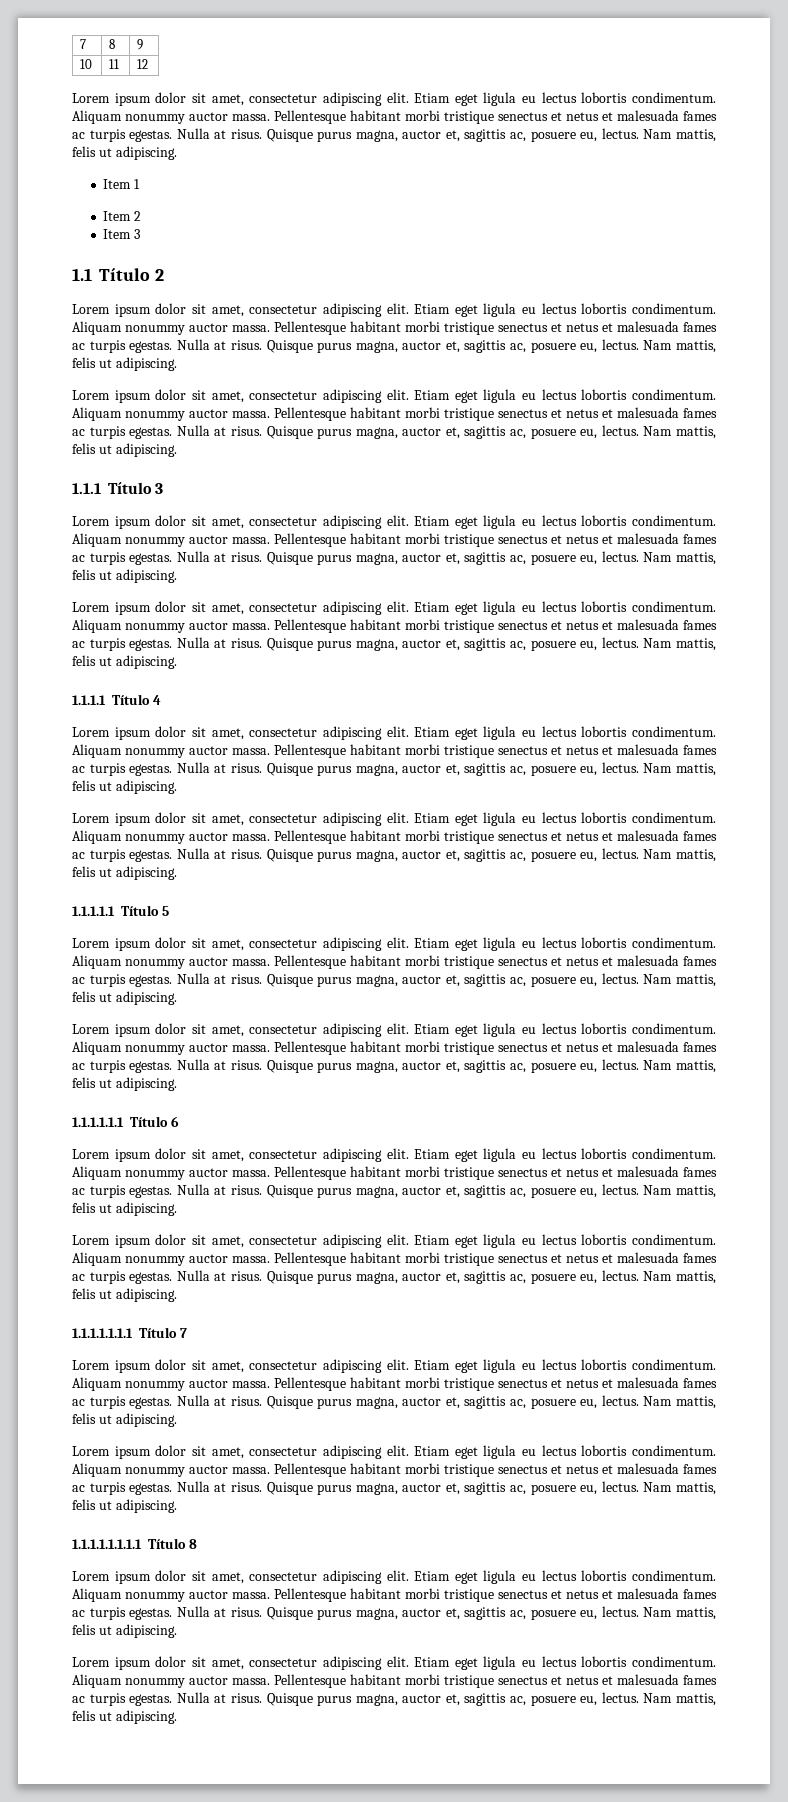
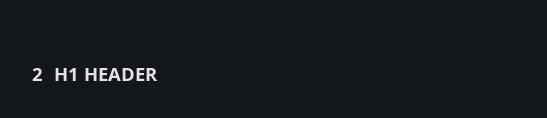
- 7 | 8 | 9
- 10 | 11 | 12
- Lorem ipsum dolor sit amet, consectetur adipiscing elit. Etiam eget ligula eu lectus lobortis condimentum. Aliquam nonummy auctor massa. Pellentesque habitant morbi tristique senectus et netus et malesuada fames ac turpis egestas. Nulla at risus. Quisque purus magna, auctor et, sagittis ac, posuere eu, lectus. Nam mattis, felis ut adipiscing.
- Item 1
- Item 2
- Item 3
- 1.1 Título 2
- Lorem ipsum dolor sit amet, consectetur adipiscing elit. Etiam eget ligula eu lectus lobortis condimentum. Aliquam nonummy auctor massa. Pellentesque habitant morbi tristique senectus et netus et malesuada fames ac turpis egestas. Nulla at risus. Quisque purus magna, auctor et, sagittis ac, posuere eu, lectus. Nam mattis, felis ut adipiscing.
- Lorem ipsum dolor sit amet, consectetur adipiscing elit. Etiam eget ligula eu lectus lobortis condimentum. Aliquam nonummy auctor massa. Pellentesque habitant morbi tristique senectus et netus et malesuada fames ac turpis egestas. Nulla at risus. Quisque purus magna, auctor et, sagittis ac, posuere eu, lectus. Nam mattis, felis ut adipiscing.
- 1.1.1 Título 3
- Lorem ipsum dolor sit amet, consectetur adipiscing elit. Etiam eget ligula eu lectus lobortis condimentum. Aliquam nonummy auctor massa. Pellentesque habitant morbi tristique senectus et netus et malesuada fames ac turpis egestas. Nulla at risus. Quisque purus magna, auctor et, sagittis ac, posuere eu, lectus. Nam mattis, felis ut adipiscing.
- Lorem ipsum dolor sit amet, consectetur adipiscing elit. Etiam eget ligula eu lectus lobortis condimentum. Aliquam nonummy auctor massa. Pellentesque habitant morbi tristique senectus et netus et malesuada fames ac turpis egestas. Nulla at risus. Quisque purus magna, auctor et, sagittis ac, posuere eu, lectus. Nam mattis, felis ut adipiscing.
- 1.1.1.1 Título 4
- Lorem ipsum dolor sit amet, consectetur adipiscing elit. Etiam eget ligula eu lectus lobortis condimentum. Aliquam nonummy auctor massa. Pellentesque habitant morbi tristique senectus et netus et malesuada fames ac turpis egestas. Nulla at risus. Quisque purus magna, auctor et, sagittis ac, posuere eu, lectus. Nam mattis, felis ut adipiscing.
- Lorem ipsum dolor sit amet, consectetur adipiscing elit. Etiam eget ligula eu lectus lobortis condimentum. Aliquam nonummy auctor massa. Pellentesque habitant morbi tristique senectus et netus et malesuada fames ac turpis egestas. Nulla at risus. Quisque purus magna, auctor et, sagittis ac, posuere eu, lectus. Nam mattis, felis ut adipiscing.
- 1.1.1.1.1 Título 5
- Lorem ipsum dolor sit amet, consectetur adipiscing elit. Etiam eget ligula eu lectus lobortis condimentum. Aliquam nonummy auctor massa. Pellentesque habitant morbi tristique senectus et netus et malesuada fames ac turpis egestas. Nulla at risus. Quisque purus magna, auctor et, sagittis ac, posuere eu, lectus. Nam mattis, felis ut adipiscing.
- Lorem ipsum dolor sit amet, consectetur adipiscing elit. Etiam eget ligula eu lectus lobortis condimentum. Aliquam nonummy auctor massa. Pellentesque habitant morbi tristique senectus et netus et malesuada fames ac turpis egestas. Nulla at risus. Quisque purus magna, auctor et, sagittis ac, posuere eu, lectus. Nam mattis, felis ut adipiscing.
- 1.1.1.1.1.1 Título 6
- Lorem ipsum dolor sit amet, consectetur adipiscing elit. Etiam eget ligula eu lectus lobortis condimentum. Aliquam nonummy auctor massa. Pellentesque habitant morbi tristique senectus et netus et malesuada fames ac turpis egestas. Nulla at risus. Quisque purus magna, auctor et, sagittis ac, posuere eu, lectus. Nam mattis, felis ut adipiscing.
- Lorem ipsum dolor sit amet, consectetur adipiscing elit. Etiam eget ligula eu lectus lobortis condimentum. Aliquam nonummy auctor massa. Pellentesque habitant morbi tristique senectus et netus et malesuada fames ac turpis egestas. Nulla at risus. Quisque purus magna, auctor et, sagittis ac, posuere eu, lectus. Nam mattis, felis ut adipiscing.
- 1.1.1.1.1.1.1 Título 7
- Lorem ipsum dolor sit amet, consectetur adipiscing elit. Etiam eget ligula eu lectus lobortis condimentum. Aliquam nonummy auctor massa. Pellentesque habitant morbi tristique senectus et netus et malesuada fames ac turpis egestas. Nulla at risus. Quisque purus magna, auctor et, sagittis ac, posuere eu, lectus. Nam mattis, felis ut adipiscing.
- Lorem ipsum dolor sit amet, consectetur adipiscing elit. Etiam eget ligula eu lectus lobortis condimentum. Aliquam nonummy auctor massa. Pellentesque habitant morbi tristique senectus et netus et malesuada fames ac turpis egestas. Nulla at risus. Quisque purus magna, auctor et, sagittis ac, posuere eu, lectus. Nam mattis, felis ut adipiscing.
- 1.1.1.1.1.1.1.1 Título 8
- Lorem ipsum dolor sit amet, consectetur adipiscing elit. Etiam eget ligula eu lectus lobortis condimentum. Aliquam nonummy auctor massa. Pellentesque habitant morbi tristique senectus et netus et malesuada fames ac turpis egestas. Nulla at risus. Quisque purus magna, auctor et, sagittis ac, posuere eu, lectus. Nam mattis, felis ut adipiscing.
- Lorem ipsum dolor sit amet, consectetur adipiscing elit. Etiam eget ligula eu lectus lobortis condimentum. Aliquam nonummy auctor massa. Pellentesque habitant morbi tristique senectus et netus et malesuada fames ac turpis egestas. Nulla at risus. Quisque purus magna, auctor et, sagittis ac, posuere eu, lectus. Nam mattis, felis ut adipiscing.
+ 2 H1 HEADER

